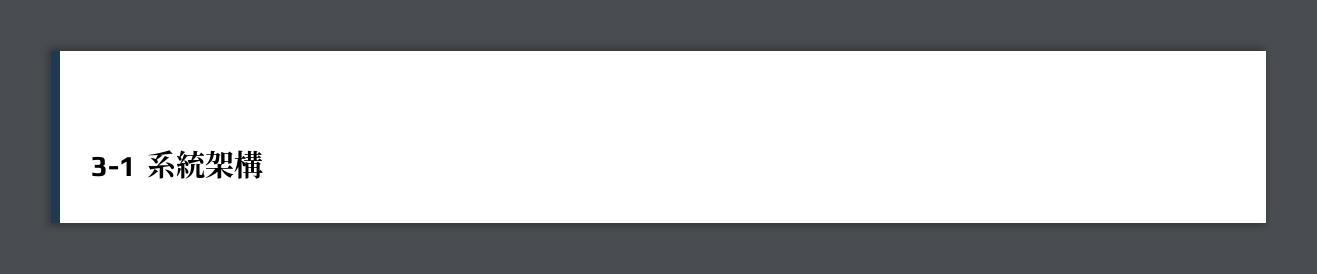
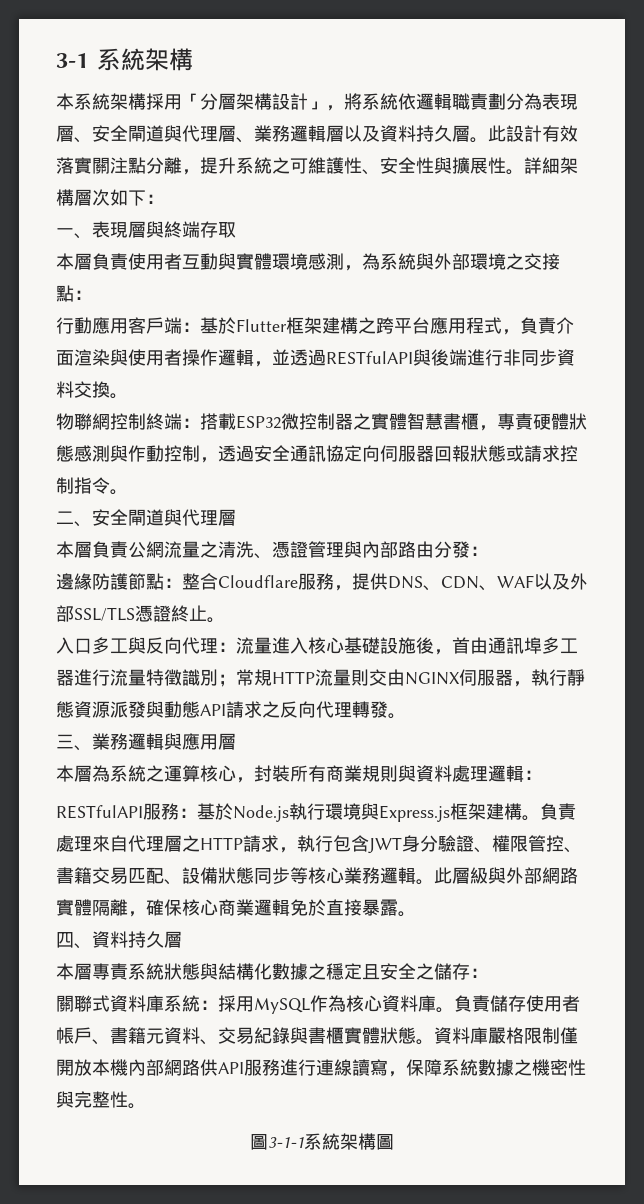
+ 本系統架構採用「分層架構設計」，將系統依邏輯職責劃分為表現層、安全閘道與代理層、業務邏輯層以及資料持久層。此設計有效落實關注點分離，提升系統之可維護性、安全性與擴展性。詳細架構層次如下：
+ 一、表現層與終端存取
+ 本層負責使用者互動與實體環境感測，為系統與外部環境之交接點：
+ 行動應用客戶端：基於Flutter框架建構之跨平台應用程式，負責介面渲染與使用者操作邏輯，並透過RESTfulAPI與後端進行非同步資料交換。
+ 物聯網控制終端：搭載ESP32微控制器之實體智慧書櫃，專責硬體狀態感測與作動控制，透過安全通訊協定向伺服器回報狀態或請求控制指令。
+ 二、安全閘道與代理層
+ 本層負責公網流量之清洗、憑證管理與內部路由分發：
+ 邊緣防護節點：整合Cloudflare服務，提供DNS、CDN、WAF以及外部SSL/TLS憑證終止。
+ 入口多工與反向代理：流量進入核心基礎設施後，首由通訊埠多工器進行流量特徵識別；常規HTTP流量則交由NGINX伺服器，執行靜態資源派發與動態API請求之反向代理轉發。
+ 三、業務邏輯與應用層
+ 本層為系統之運算核心，封裝所有商業規則與資料處理邏輯：
+ RESTfulAPI服務：基於Node.js執行環境與Express.js框架建構。負責處理來自代理層之HTTP請求，執行包含JWT身分驗證、權限管控、書籍交易匹配、設備狀態同步等核心業務邏輯。此層級與外部網路實體隔離，確保核心商業邏輯免於直接暴露。
+ 四、資料持久層
+ 本層專責系統狀態與結構化數據之穩定且安全之儲存：
+ 關聯式資料庫系統：採用MySQL作為核心資料庫。負責儲存使用者帳戶、書籍元資料、交易紀錄與書櫃實體狀態。資料庫嚴格限制僅開放本機內部網路供API服務進行連線讀寫，保障系統數據之機密性與完整性。
+ 圖3-1-1系統架構圖

